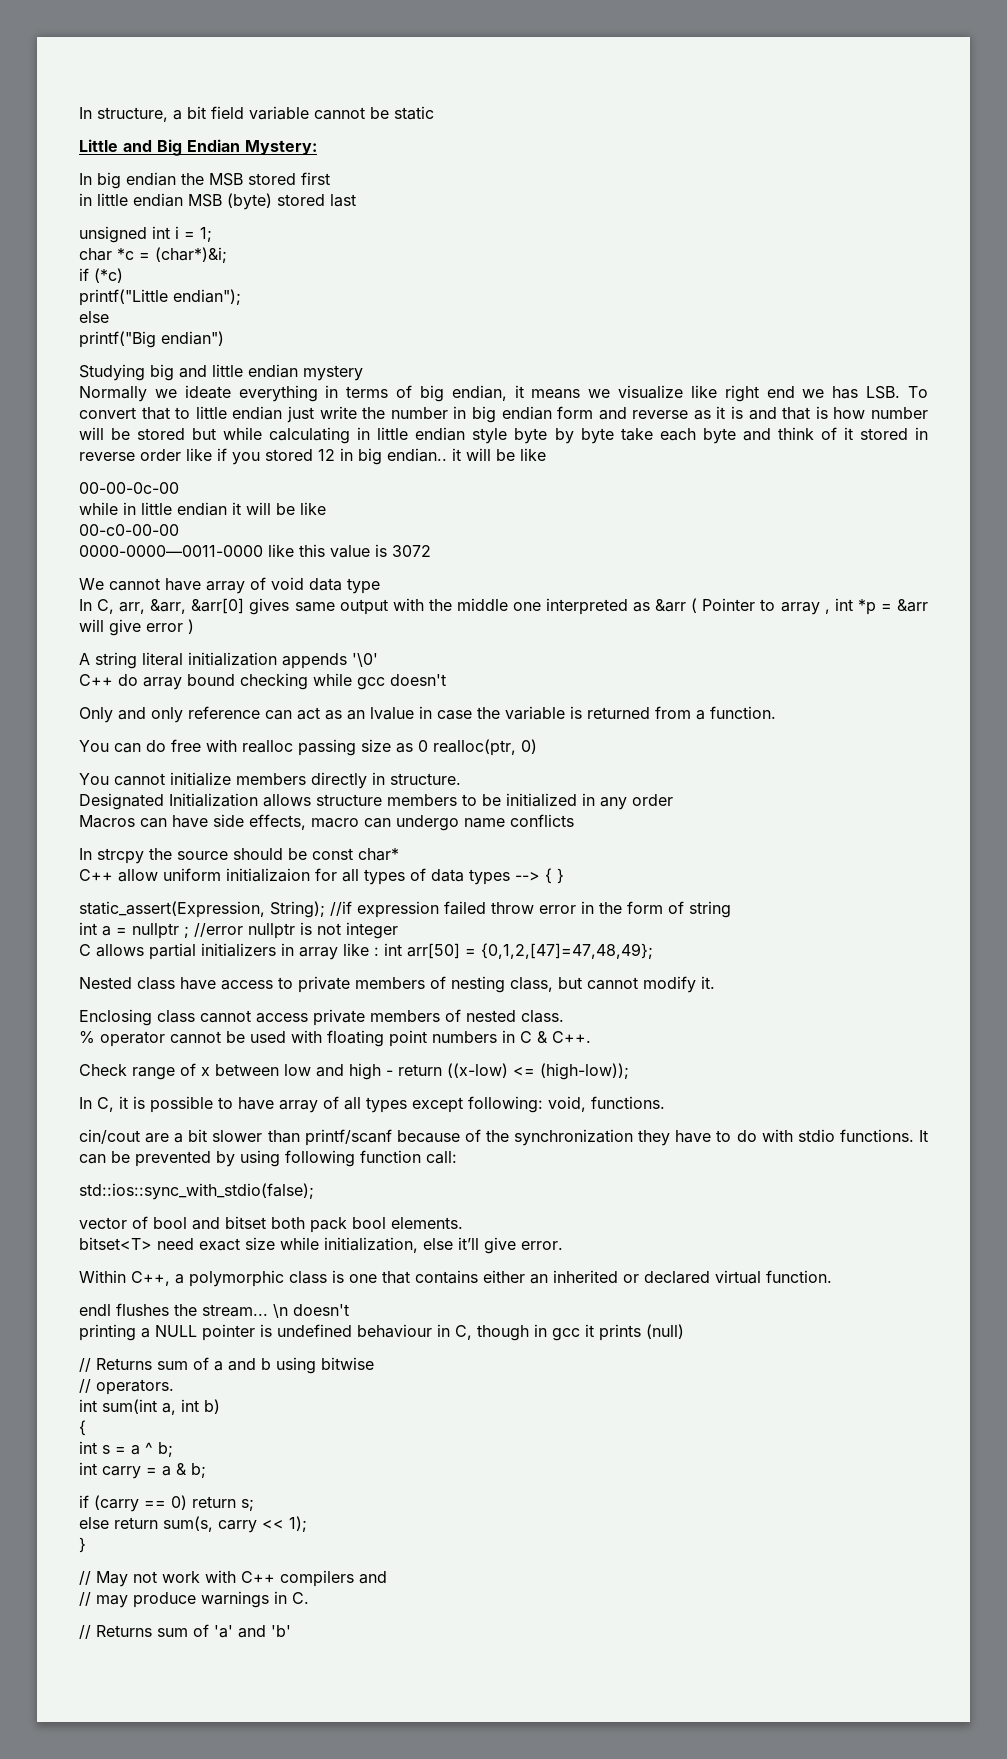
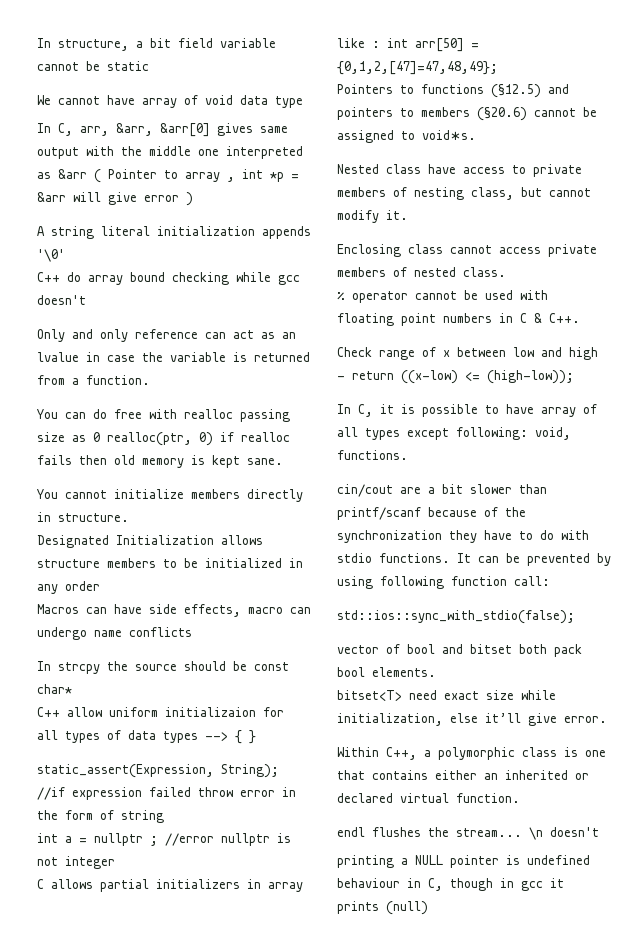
- Little and Big Endian Mystery:
- In big endian the MSB stored first
- in little endian MSB (byte) stored last
- unsigned int i = 1;
- char *c = (char*)&i;
- if (*c)
- printf("Little endian");
- else
- printf("Big endian")
- Studying big and little endian mystery
- Normally we ideate everything in terms of big endian, it means we visualize like right end we has LSB. To convert that to little endian just write the number in big endian form and reverse as it is and that is how number will be stored but while calculating in little endian style byte by byte take each byte and think of it stored in reverse order like if you stored 12 in big endian.. it will be like
- 00-00-0c-00
- while in little endian it will be like
- 00-c0-00-00
- 0000-0000—0011-0000 like this value is 3072
- You can do free with realloc passing size as 0 realloc(ptr, 0)
+ You can do free with realloc passing size as 0 realloc(ptr, 0) if realloc fails then old memory is kept sane.
+ Pointers to functions (§12.5) and pointers to members (§20.6) cannot be assigned to void∗s.
- // Returns sum of a and b using bitwise
- // operators.
- int sum(int a, int b)
- {
- int s = a ^ b;
- int carry = a & b;
- if (carry == 0) return s;
- else return sum(s, carry << 1);
- }
- // May not work with C++ compilers and
- // may produce warnings in C.
- // Returns sum of 'a' and 'b'

